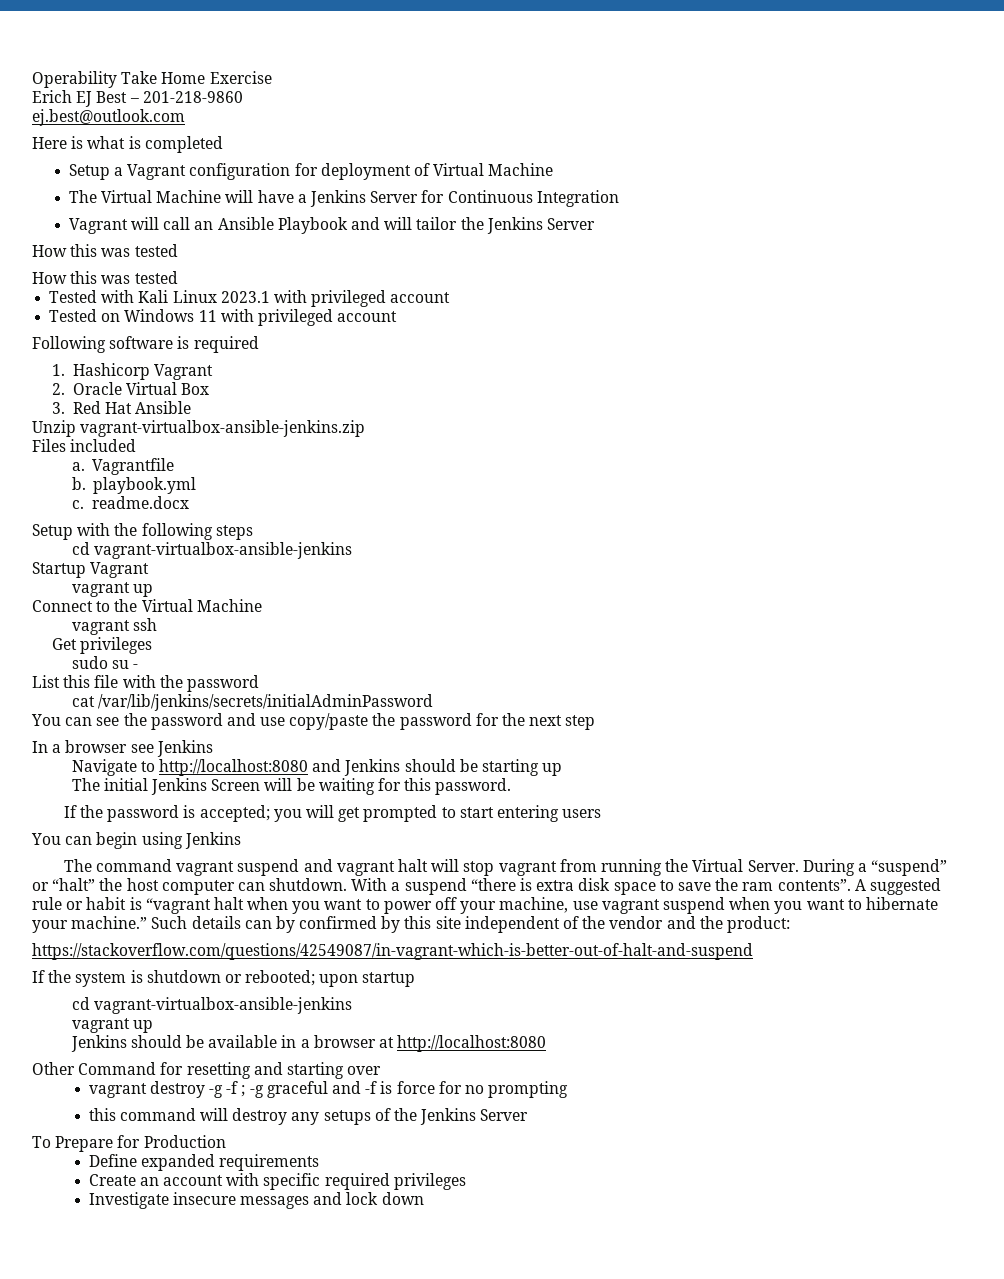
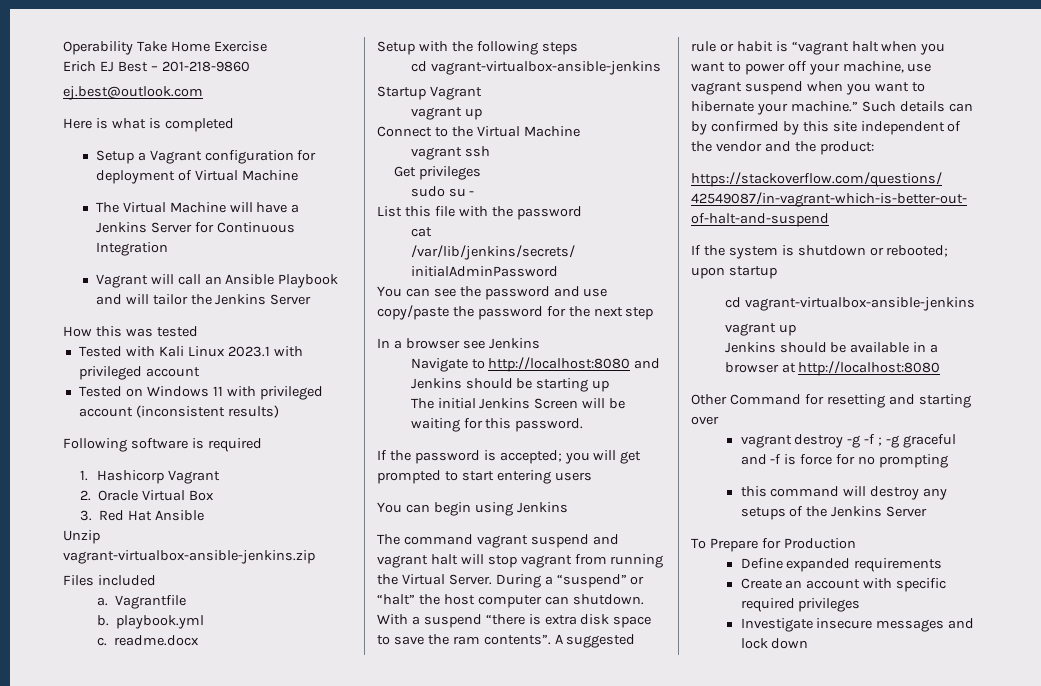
  Vagrant will call an Ansible Playbook and will tailor the Jenkins Server
- How this was tested
- Tested on Windows 11 with privileged account
+ Tested on Windows 11 with privileged account (inconsistent results)

